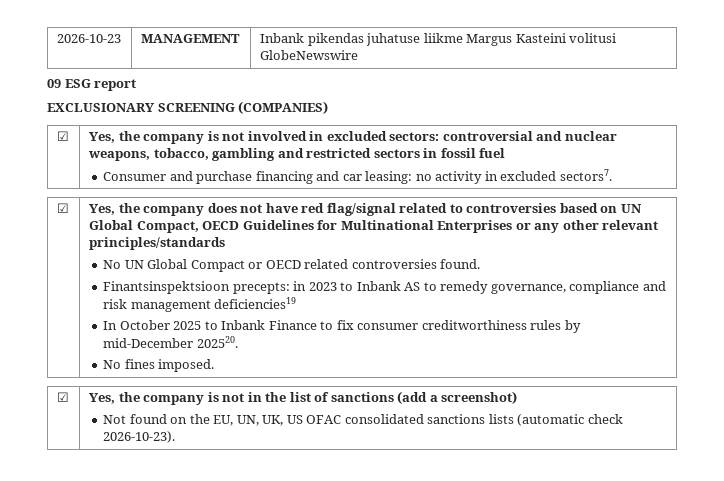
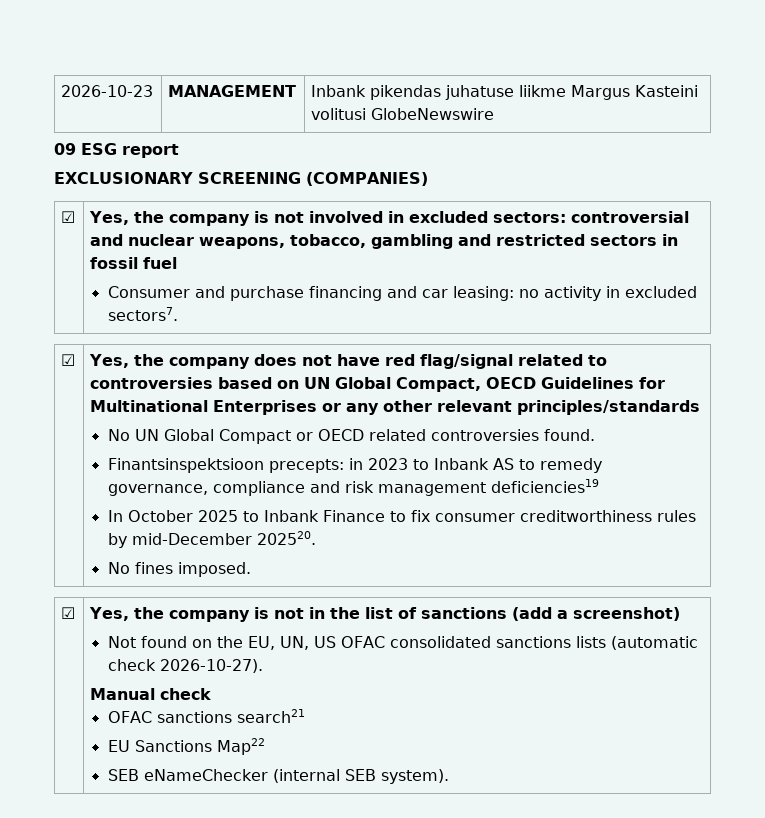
- Not found on the EU, UN, UK, US OFAC consolidated sanctions lists (automatic check 2026-10-23).
+ Not found on the EU, UN, US OFAC consolidated sanctions lists (automatic check 2026-10-27).
+ Manual check
+ OFAC sanctions search21
+ EU Sanctions Map22
+ SEB eNameChecker (internal SEB system).

